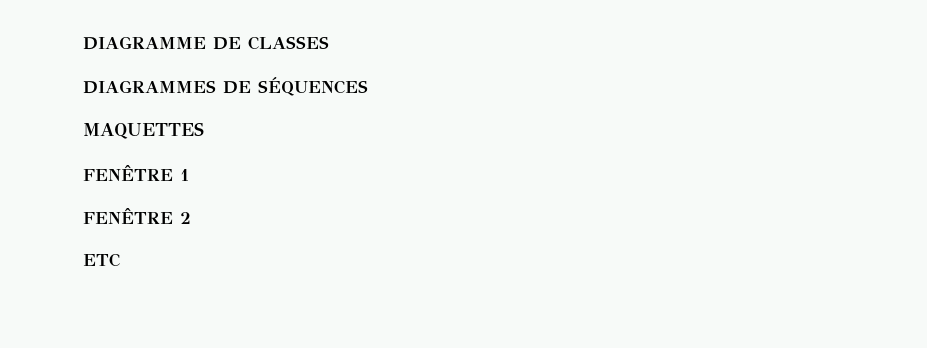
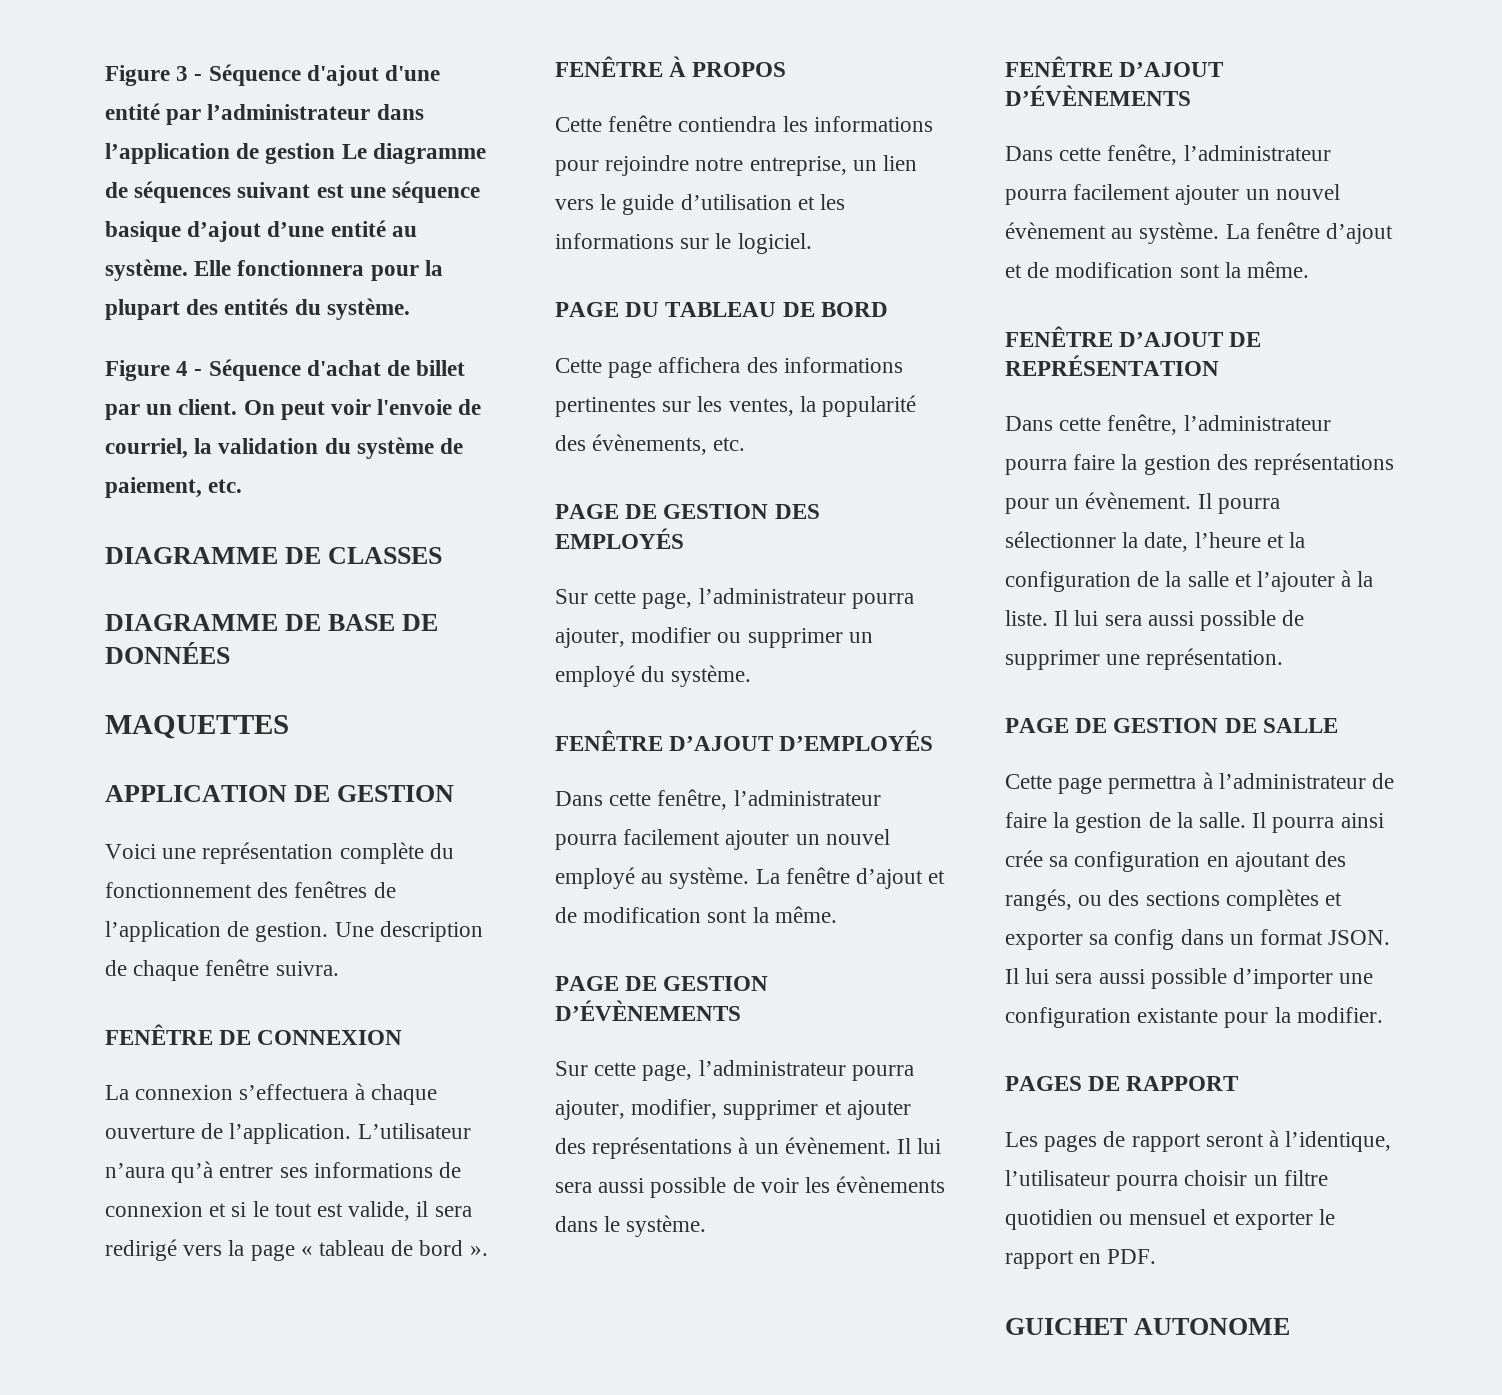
+ Figure 3 - Séquence d'ajout d'une entité par l’administrateur dans l’application de gestion Le diagramme de séquences suivant est une séquence basique d’ajout d’une entité au système. Elle fonctionnera pour la plupart des entités du système.
+ Figure 4 - Séquence d'achat de billet par un client. On peut voir l'envoie de courriel, la validation du système de paiement, etc.
  DIAGRAMME DE CLASSES
- DIAGRAMMES DE SÉQUENCES
+ DIAGRAMME DE BASE DE DONNÉES
  MAQUETTES
- FENÊTRE 1
- FENÊTRE 2
- ETC
+ APPLICATION DE GESTION
+ Voici une représentation complète du fonctionnement des fenêtres de l’application de gestion. Une description de chaque fenêtre suivra.
+ FENÊTRE DE CONNEXION
+ La connexion s’effectuera à chaque ouverture de l’application. L’utilisateur n’aura qu’à entrer ses informations de connexion et si le tout est valide, il sera redirigé vers la page « tableau de bord ».
+ FENÊTRE À PROPOS
+ Cette fenêtre contiendra les informations pour rejoindre notre entreprise, un lien vers le guide d’utilisation et les informations sur le logiciel.
+ PAGE DU TABLEAU DE BORD
+ Cette page affichera des informations pertinentes sur les ventes, la popularité des évènements, etc.
+ PAGE DE GESTION DES EMPLOYÉS
+ Sur cette page, l’administrateur pourra ajouter, modifier ou supprimer un employé du système.
+ FENÊTRE D’AJOUT D’EMPLOYÉS
+ Dans cette fenêtre, l’administrateur pourra facilement ajouter un nouvel employé au système. La fenêtre d’ajout et de modification sont la même.
+ PAGE DE GESTION D’ÉVÈNEMENTS
+ Sur cette page, l’administrateur pourra ajouter, modifier, supprimer et ajouter des représentations à un évènement. Il lui sera aussi possible de voir les évènements dans le système.
+ FENÊTRE D’AJOUT D’ÉVÈNEMENTS
+ Dans cette fenêtre, l’administrateur pourra facilement ajouter un nouvel évènement au système. La fenêtre d’ajout et de modification sont la même.
+ FENÊTRE D’AJOUT DE REPRÉSENTATION
+ Dans cette fenêtre, l’administrateur pourra faire la gestion des représentations pour un évènement. Il pourra sélectionner la date, l’heure et la configuration de la salle et l’ajouter à la liste. Il lui sera aussi possible de supprimer une représentation.
+ PAGE DE GESTION DE SALLE
+ Cette page permettra à l’administrateur de faire la gestion de la salle. Il pourra ainsi crée sa configuration en ajoutant des rangés, ou des sections complètes et exporter sa config dans un format JSON. Il lui sera aussi possible d’importer une configuration existante pour la modifier.
+ PAGES DE RAPPORT
+ Les pages de rapport seront à l’identique, l’utilisateur pourra choisir un filtre quotidien ou mensuel et exporter le rapport en PDF.
+ GUICHET AUTONOME

